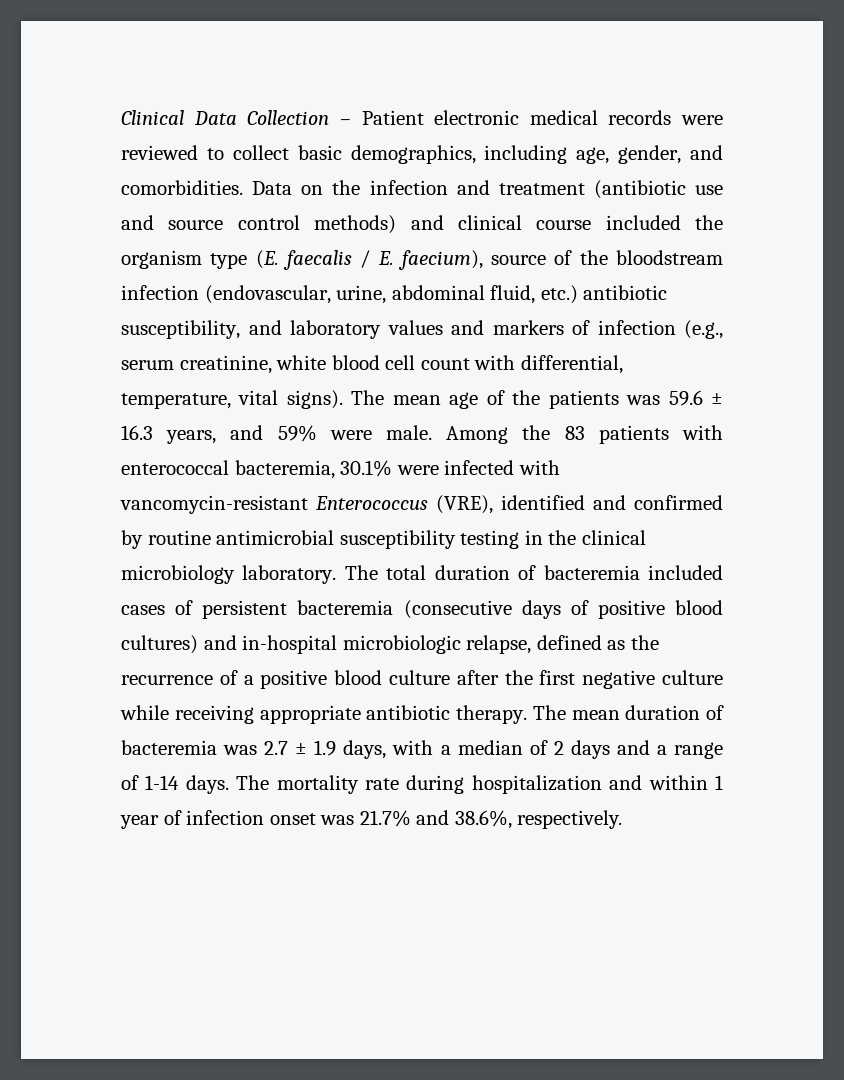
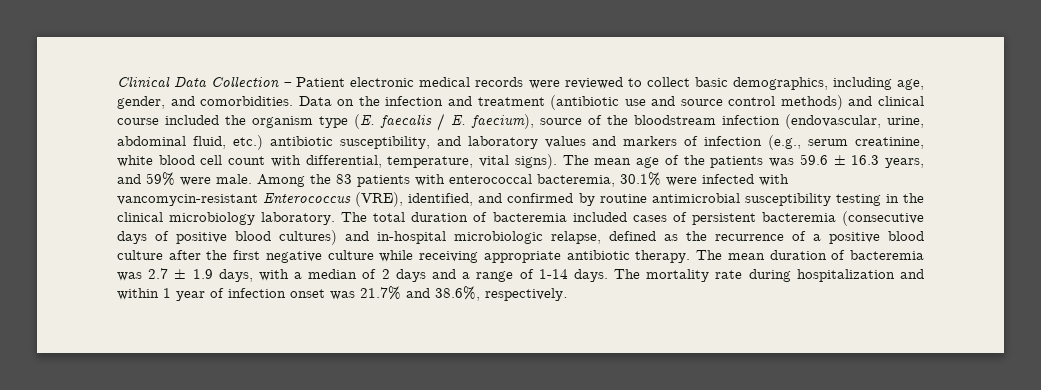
- Among the 83 patients with enterococcal bacteremia, 30.1% were infected with vancomycin-resistant Enterococcus (VRE), identified and confirmed by routine antimicrobial susceptibility testing in the clinical microbiology laboratory.
+ Among the 83 patients with enterococcal bacteremia, 30.1% were infected with vancomycin-resistant Enterococcus (VRE), identified, and confirmed by routine antimicrobial susceptibility testing in the clinical microbiology laboratory.

